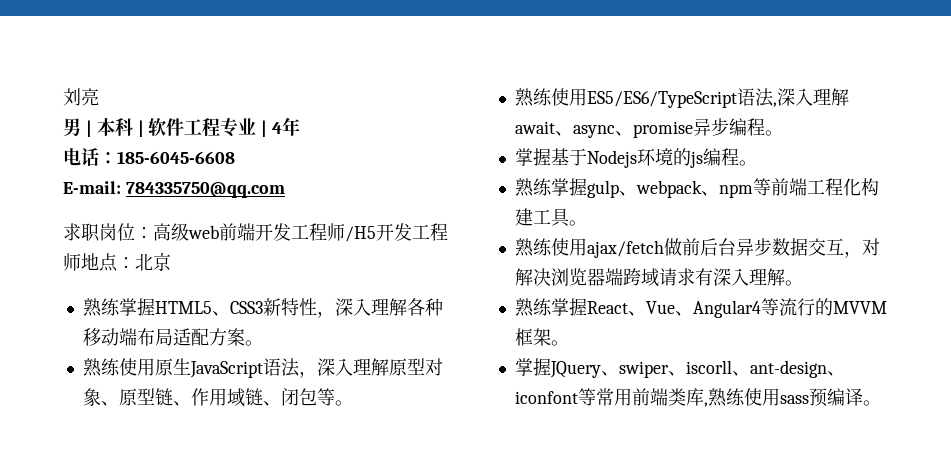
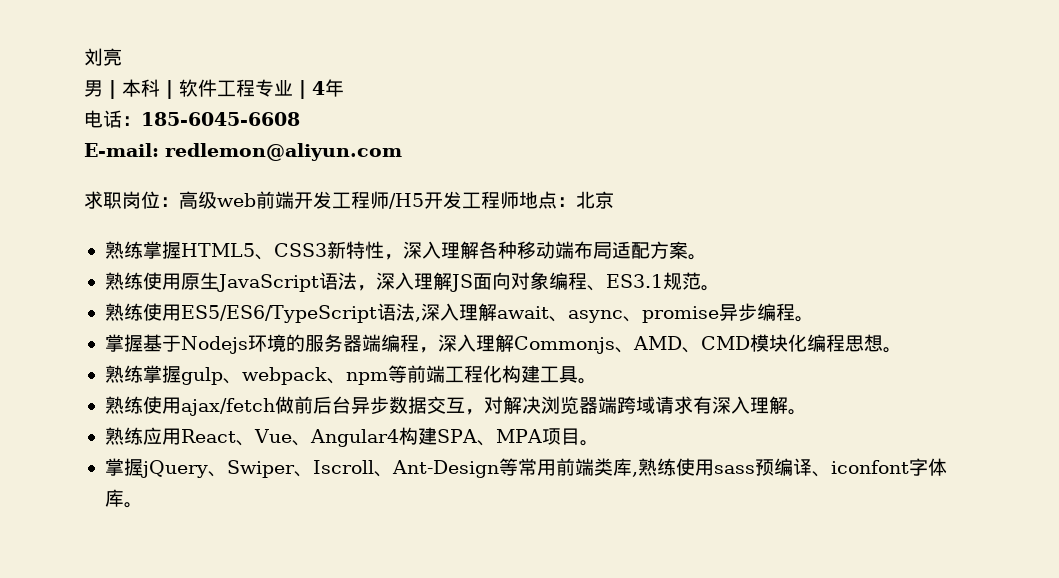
- E-mail: 784335750@qq.com
+ E-mail: redlemon@aliyun.com
- 熟练使用原生JavaScript语法，深入理解原型对象、原型链、作用域链、闭包等。
+ 熟练使用原生JavaScript语法，深入理解JS面向对象编程、ES3.1规范。
- 掌握基于Nodejs环境的js编程。
+ 掌握基于Nodejs环境的服务器端编程，深入理解Commonjs、AMD、CMD模块化编程思想。
- 熟练掌握React、Vue、Angular4等流行的MVVM框架。
- 掌握JQuery、swiper、iscorll、ant-design、iconfont等常用前端类库,熟练使用sass预编译。
+ 熟练应用React、Vue、Angular4构建SPA、MPA项目。
+ 掌握jQuery、Swiper、Iscroll、Ant-Design等常用前端类库,熟练使用sass预编译、iconfont字体库。

